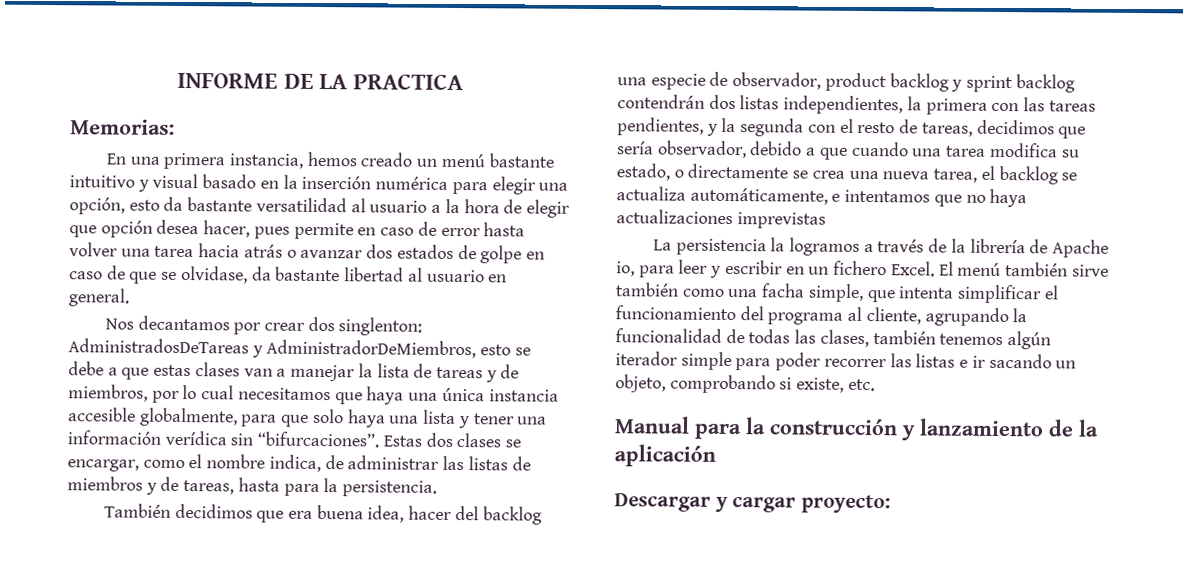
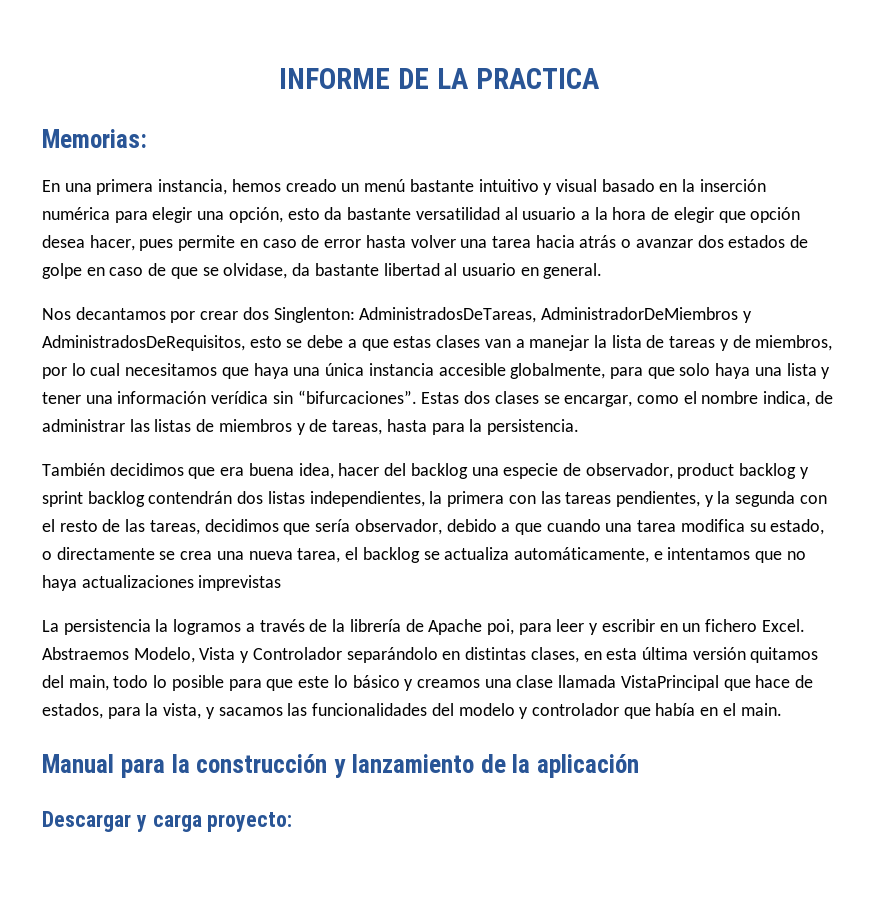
- Nos decantamos por crear dos singlenton: AdministradosDeTareas y AdministradorDeMiembros, esto se debe a que estas clases van a manejar la lista de tareas y de miembros, por lo cual necesitamos que haya una única instancia accesible globalmente, para que solo haya una lista y tener una información verídica sin “bifurcaciones”.
+ Nos decantamos por crear dos Singlenton: AdministradosDeTareas, AdministradorDeMiembros y AdministradosDeRequisitos, esto se debe a que estas clases van a manejar la lista de tareas y de miembros, por lo cual necesitamos que haya una única instancia accesible globalmente, para que solo haya una lista y tener una información verídica sin “bifurcaciones”.
- También decidimos que era buena idea, hacer del backlog una especie de observador, product backlog y sprint backlog contendrán dos listas independientes, la primera con las tareas pendientes, y la segunda con el resto de tareas, decidimos que sería observador, debido a que cuando una tarea modifica su estado, o directamente se crea una nueva tarea, el backlog se actualiza automáticamente, e intentamos que no haya actualizaciones imprevistas
+ También decidimos que era buena idea, hacer del backlog una especie de observador, product backlog y sprint backlog contendrán dos listas independientes, la primera con las tareas pendientes, y la segunda con el resto de las tareas, decidimos que sería observador, debido a que cuando una tarea modifica su estado, o directamente se crea una nueva tarea, el backlog se actualiza automáticamente, e intentamos que no haya actualizaciones imprevistas
- La persistencia la logramos a través de la librería de Apache io, para leer y escribir en un fichero Excel.
+ La persistencia la logramos a través de la librería de Apache poi, para leer y escribir en un fichero Excel.
- El menú también sirve también como una facha simple, que intenta simplificar el funcionamiento del programa al cliente, agrupando la funcionalidad de todas las clases, también tenemos algún iterador simple para poder recorrer las listas e ir sacando un objeto, comprobando si existe, etc.
+ Abstraemos Modelo, Vista y Controlador separándolo en distintas clases, en esta última versión quitamos del main, todo lo posible para que este lo básico y creamos una clase llamada VistaPrincipal que hace de estados, para la vista, y sacamos las funcionalidades del modelo y controlador que había en el main.
- Descargar y cargar proyecto:
+ Descargar y carga proyecto:

